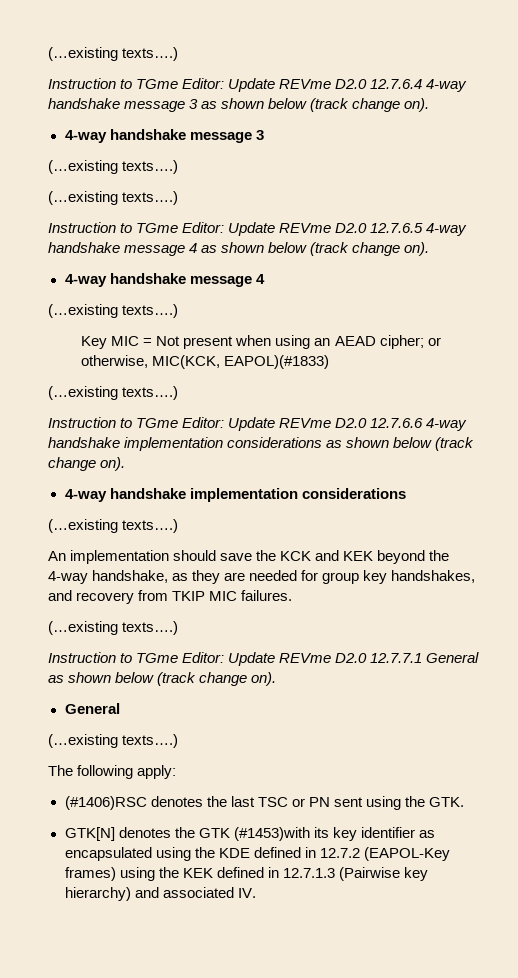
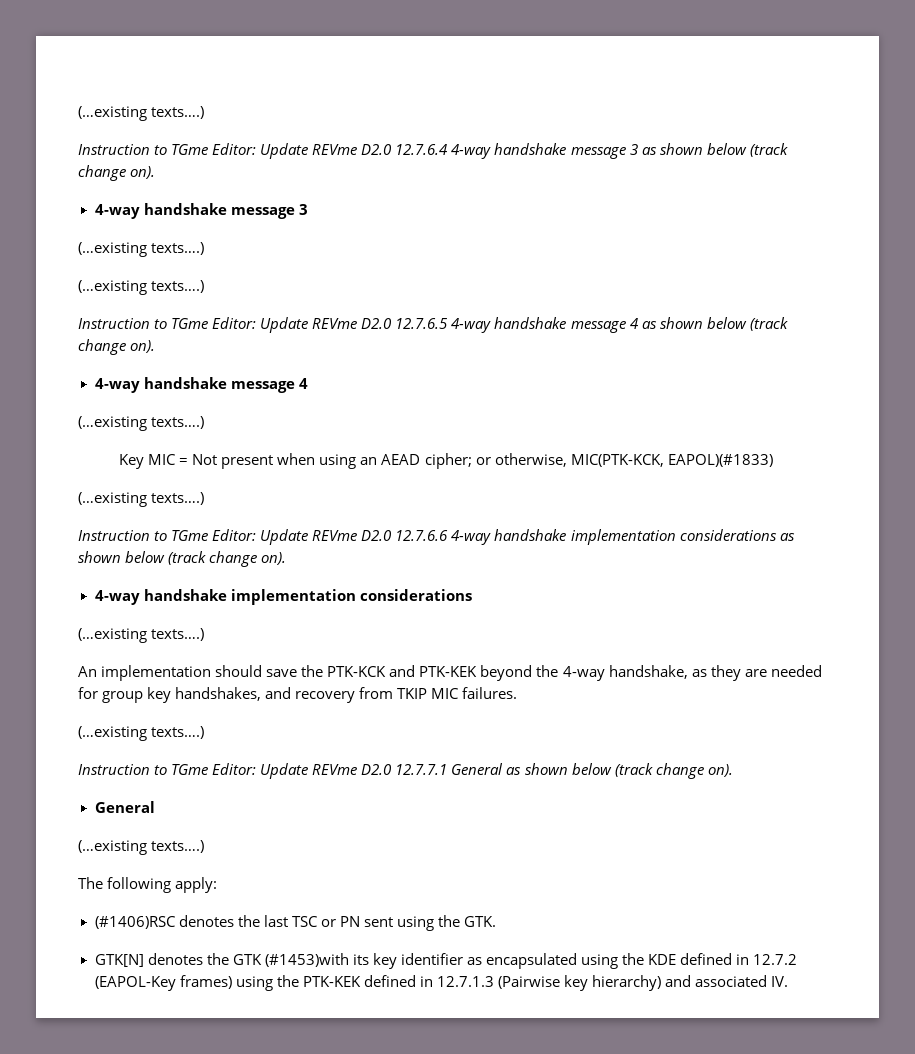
- Key MIC = Not present when using an AEAD cipher; or otherwise, MIC(KCK, EAPOL)(#1833)
+ Key MIC = Not present when using an AEAD cipher; or otherwise, MIC(PTK-KCK, EAPOL)(#1833)
- An implementation should save the KCK and KEK beyond the 4-way handshake, as they are needed for group key handshakes, and recovery from TKIP MIC failures.
+ An implementation should save the PTK-KCK and PTK-KEK beyond the 4-way handshake, as they are needed for group key handshakes, and recovery from TKIP MIC failures.
- GTK[N] denotes the GTK (#1453)with its key identifier as encapsulated using the KDE defined in 12.7.2 (EAPOL-Key frames) using the KEK defined in 12.7.1.3 (Pairwise key hierarchy) and associated IV.
+ GTK[N] denotes the GTK (#1453)with its key identifier as encapsulated using the KDE defined in 12.7.2 (EAPOL-Key frames) using the PTK-KEK defined in 12.7.1.3 (Pairwise key hierarchy) and associated IV.

